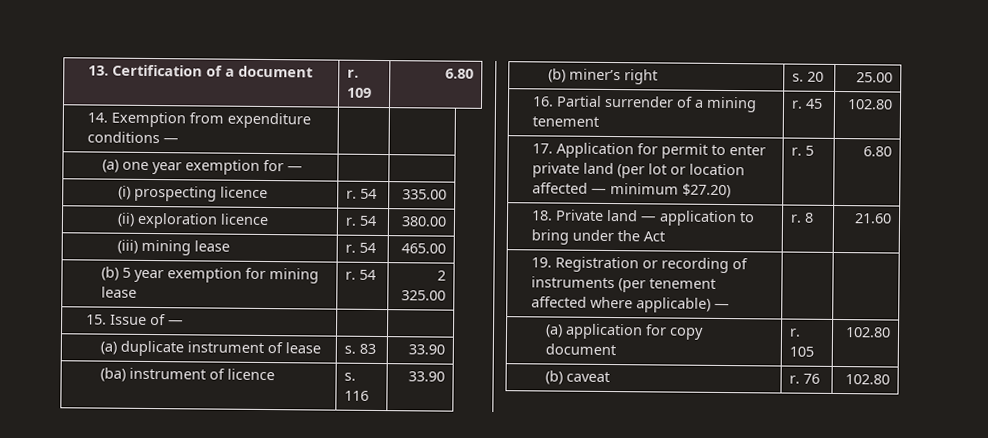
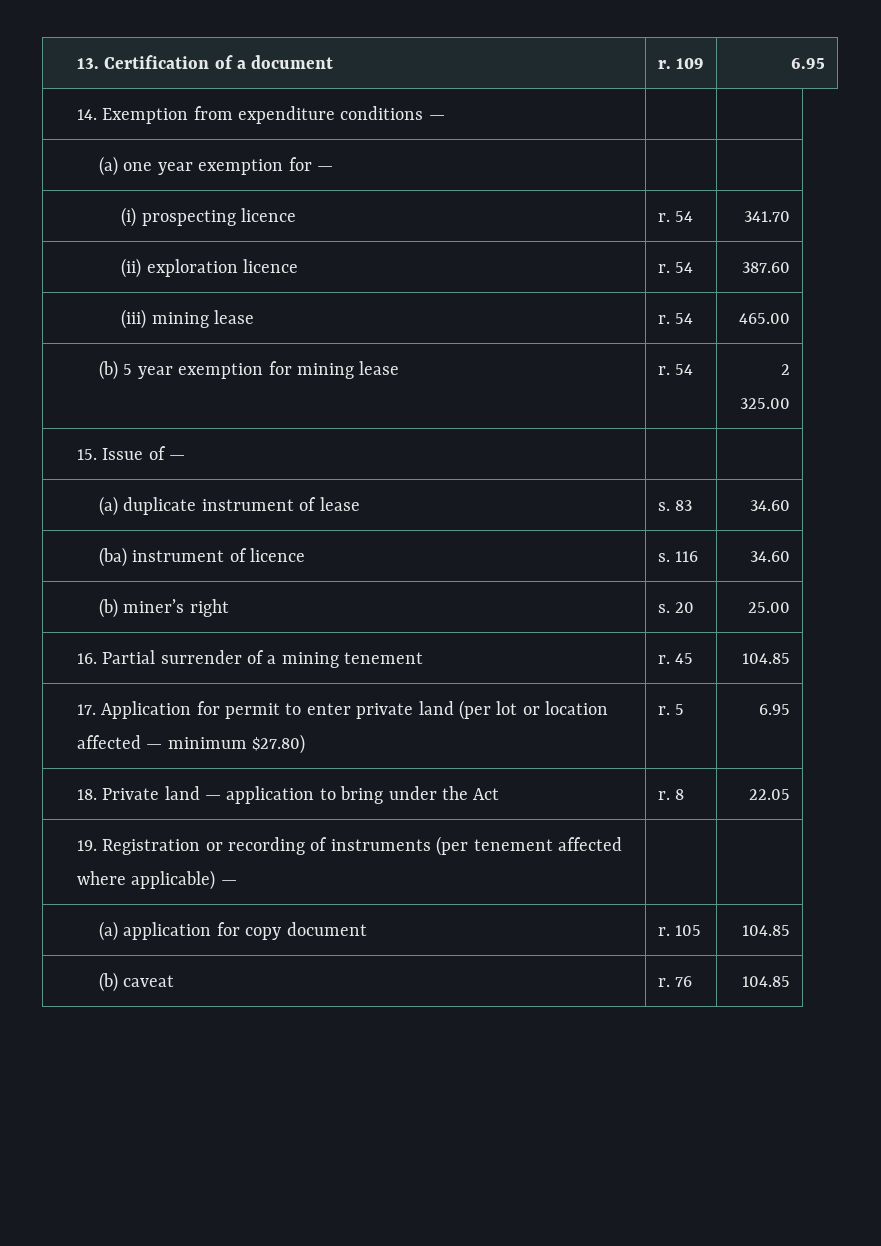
- 13. Certification of a document | r. 109 | 6.80
+ 13. Certification of a document | r. 109 | 6.95
- (i) prospecting licence | r. 54 | 335.00
+ (i) prospecting licence | r. 54 | 341.70
- (ii) exploration licence | r. 54 | 380.00
+ (ii) exploration licence | r. 54 | 387.60
- (a) duplicate instrument of lease | s. 83 | 33.90
+ (a) duplicate instrument of lease | s. 83 | 34.60
- (ba) instrument of licence | s. 116 | 33.90
+ (ba) instrument of licence | s. 116 | 34.60
- 16. Partial surrender of a mining tenement | r. 45 | 102.80
+ 16. Partial surrender of a mining tenement | r. 45 | 104.85
- 17. Application for permit to enter private land (per lot or location affected — minimum $27.20) | r. 5 | 6.80
+ 17. Application for permit to enter private land (per lot or location affected — minimum $27.80) | r. 5 | 6.95
- 18. Private land — application to bring under the Act | r. 8 | 21.60
+ 18. Private land — application to bring under the Act | r. 8 | 22.05
- (a) application for copy document | r. 105 | 102.80
+ (a) application for copy document | r. 105 | 104.85
- (b) caveat | r. 76 | 102.80
+ (b) caveat | r. 76 | 104.85

